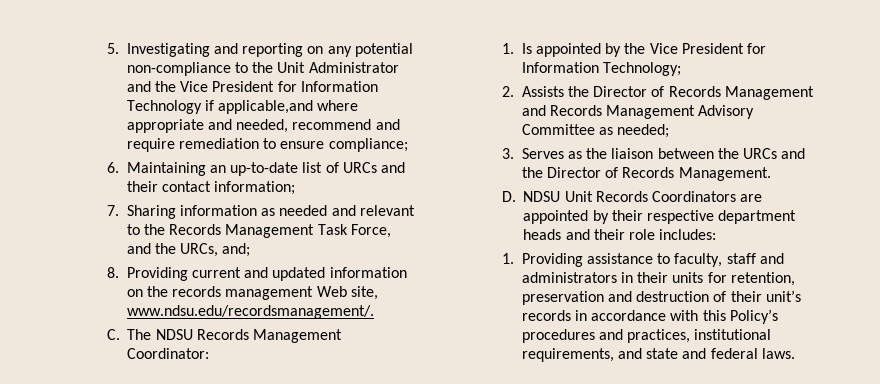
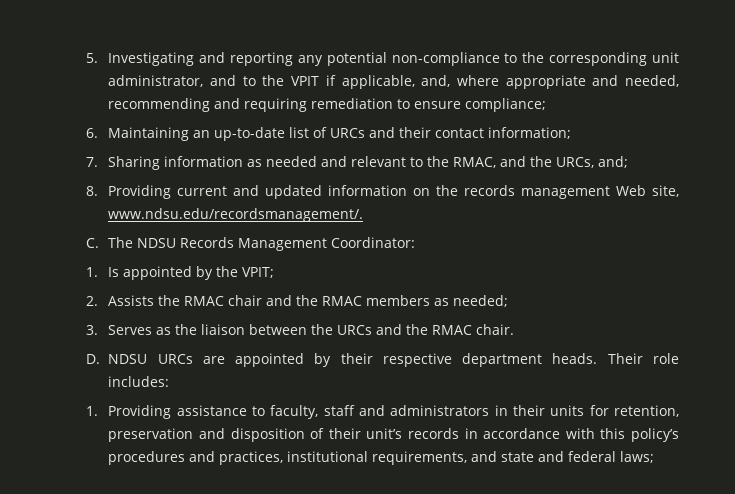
- 5. Investigating and reporting on any potential non-compliance to the Unit Administrator and the Vice President for Information Technology if applicable,and where appropriate and needed, recommend and require remediation to ensure compliance;
+ 5. Investigating and reporting any potential non-compliance to the corresponding unit administrator, and to the VPIT if applicable, and, where appropriate and needed, recommending and requiring remediation to ensure compliance;
- 7. Sharing information as needed and relevant to the Records Management Task Force, and the URCs, and;
+ 7. Sharing information as needed and relevant to the RMAC, and the URCs, and;
- 1. Is appointed by the Vice President for Information Technology;
- 2. Assists the Director of Records Management and Records Management Advisory Committee as needed;
+ 1. Is appointed by the VPIT;
+ 2. Assists the RMAC chair and the RMAC members as needed;
- 3. Serves as the liaison between the URCs and the Director of Records Management.
+ 3. Serves as the liaison between the URCs and the RMAC chair.
- D. NDSU Unit Records Coordinators are appointed by their respective department heads and their role includes:
+ D. NDSU URCs are appointed by their respective department heads. Their role includes:
- 1. Providing assistance to faculty, staff and administrators in their units for retention, preservation and destruction of their unit’s records in accordance with this Policy’s procedures and practices, institutional requirements, and state and federal laws.
+ 1. Providing assistance to faculty, staff and administrators in their units for retention, preservation and disposition of their unit’s records in accordance with this policy’s procedures and practices, institutional requirements, and state and federal laws;

